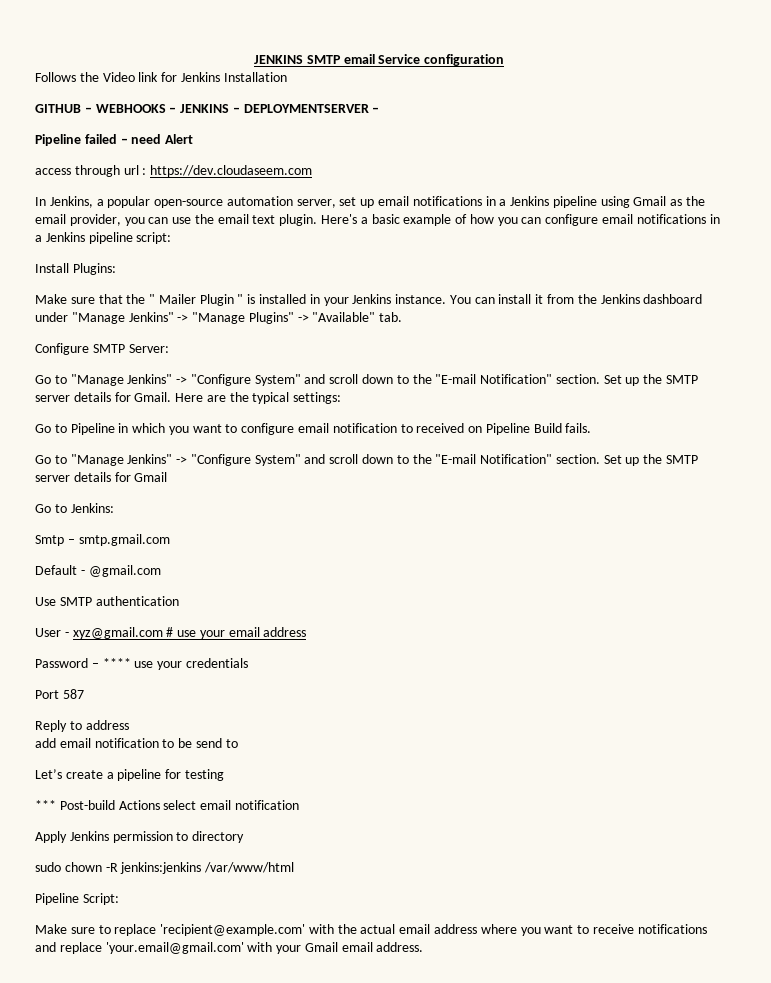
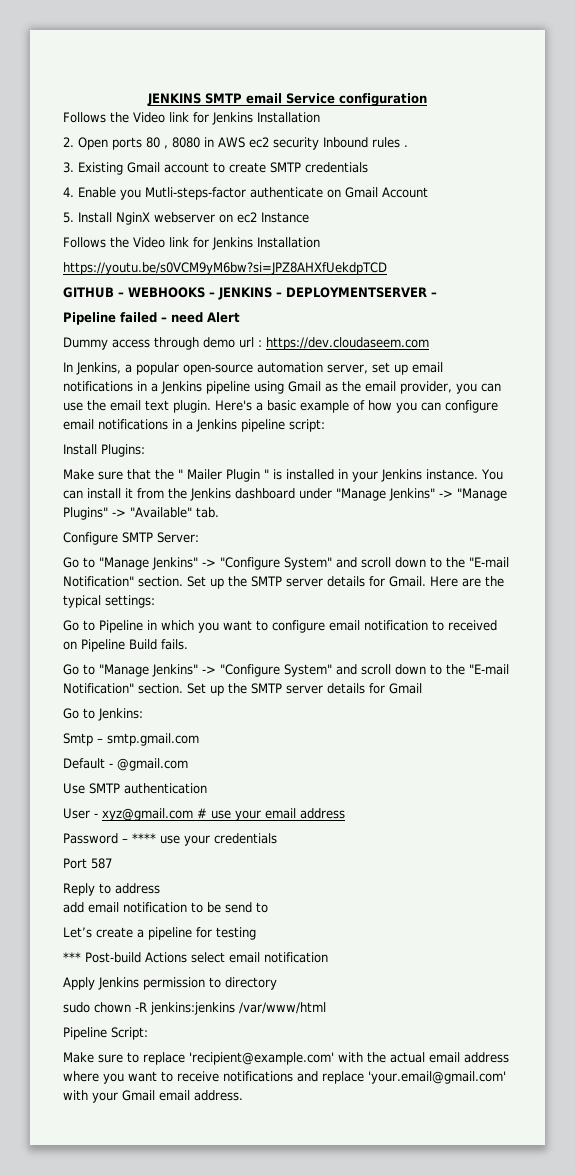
+ 2. Open ports 80 , 8080 in AWS ec2 security Inbound rules .
+ 3. Existing Gmail account to create SMTP credentials
+ 4. Enable you Mutli-steps-factor authenticate on Gmail Account
+ 5. Install NginX webserver on ec2 Instance
+ Follows the Video link for Jenkins Installation
+ https://youtu.be/s0VCM9yM6bw?si=JPZ8AHXfUekdpTCD
- access through url : https://dev.cloudaseem.com
+ Dummy access through demo url : https://dev.cloudaseem.com

